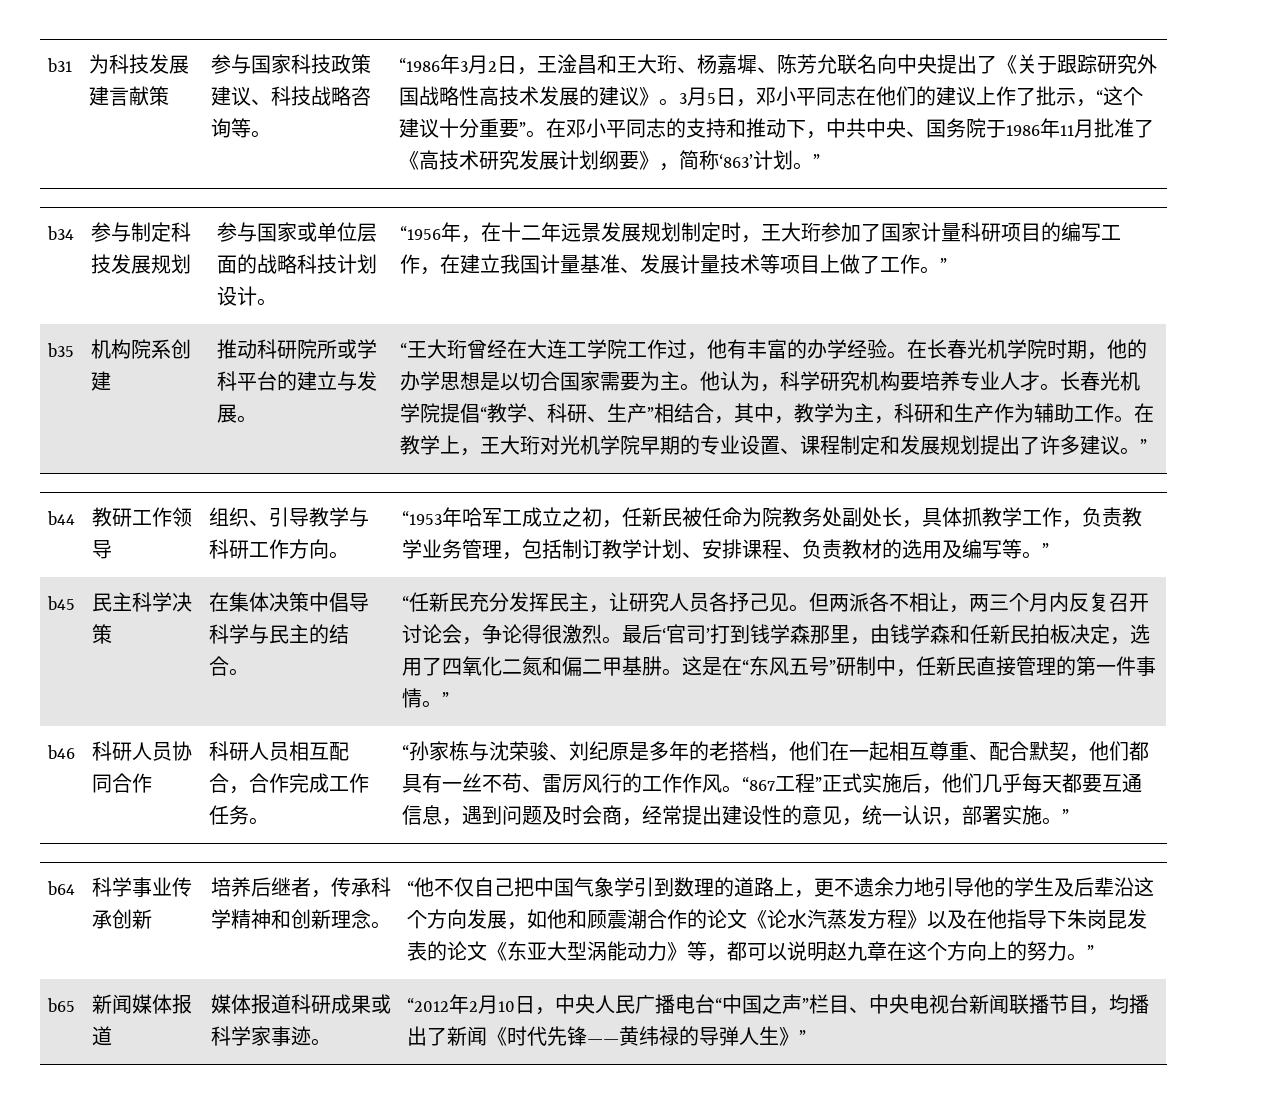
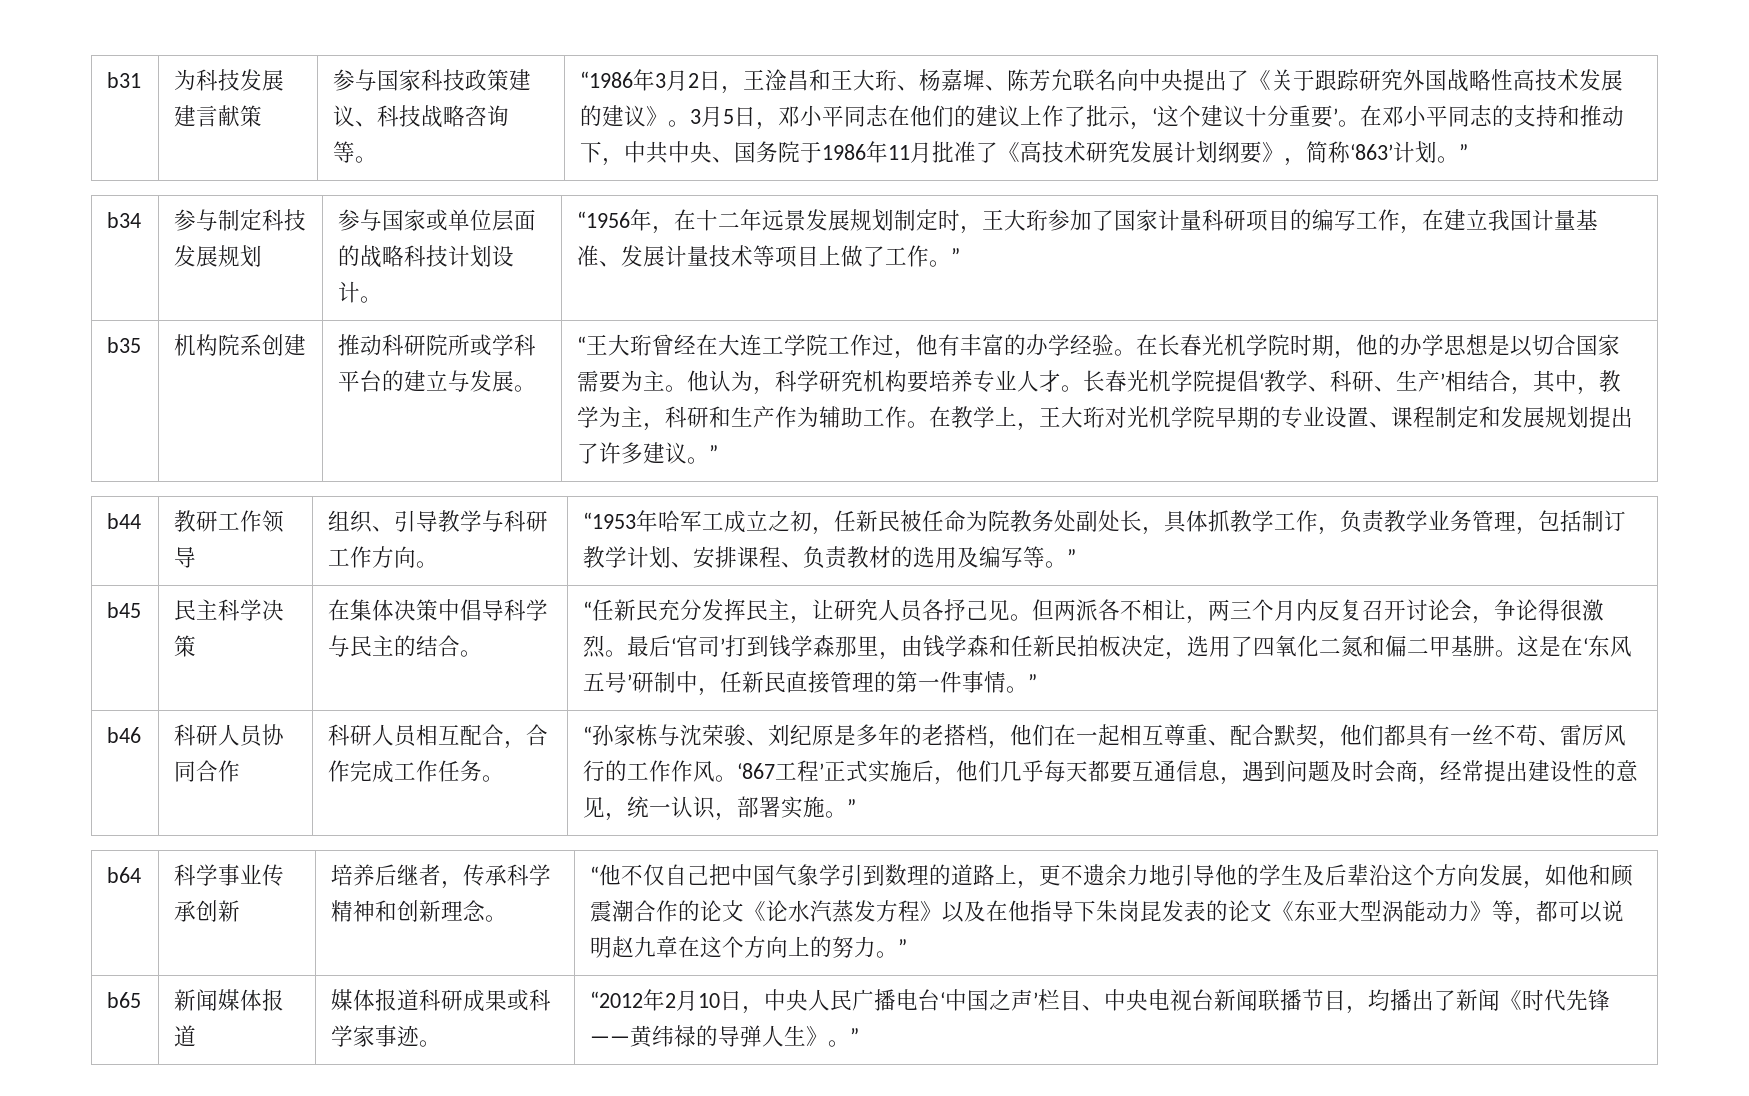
- 3月5日，邓小平同志在他们的建议上作了批示，“这个建议十分重要”。
+ 3月5日，邓小平同志在他们的建议上作了批示，‘这个建议十分重要’。
- 长春光机学院提倡“教学、科研、生产”相结合，其中，教学为主，科研和生产作为辅助工作。
+ 长春光机学院提倡‘教学、科研、生产’相结合，其中，教学为主，科研和生产作为辅助工作。
- 这是在“东风五号”研制中，任新民直接管理的第一件事情。”
+ 这是在‘东风五号’研制中，任新民直接管理的第一件事情。”
- “867工程”正式实施后，他们几乎每天都要互通信息，遇到问题及时会商，经常提出建设性的意见，统一认识，部署实施。”
+ ‘867工程’正式实施后，他们几乎每天都要互通信息，遇到问题及时会商，经常提出建设性的意见，统一认识，部署实施。”
- “2012年2月10日，中央人民广播电台“中国之声”栏目、中央电视台新闻联播节目，均播出了新闻《时代先锋——黄纬禄的导弹人生》”
+ “2012年2月10日，中央人民广播电台‘中国之声’栏目、中央电视台新闻联播节目，均播出了新闻《时代先锋——黄纬禄的导弹人生》。”

